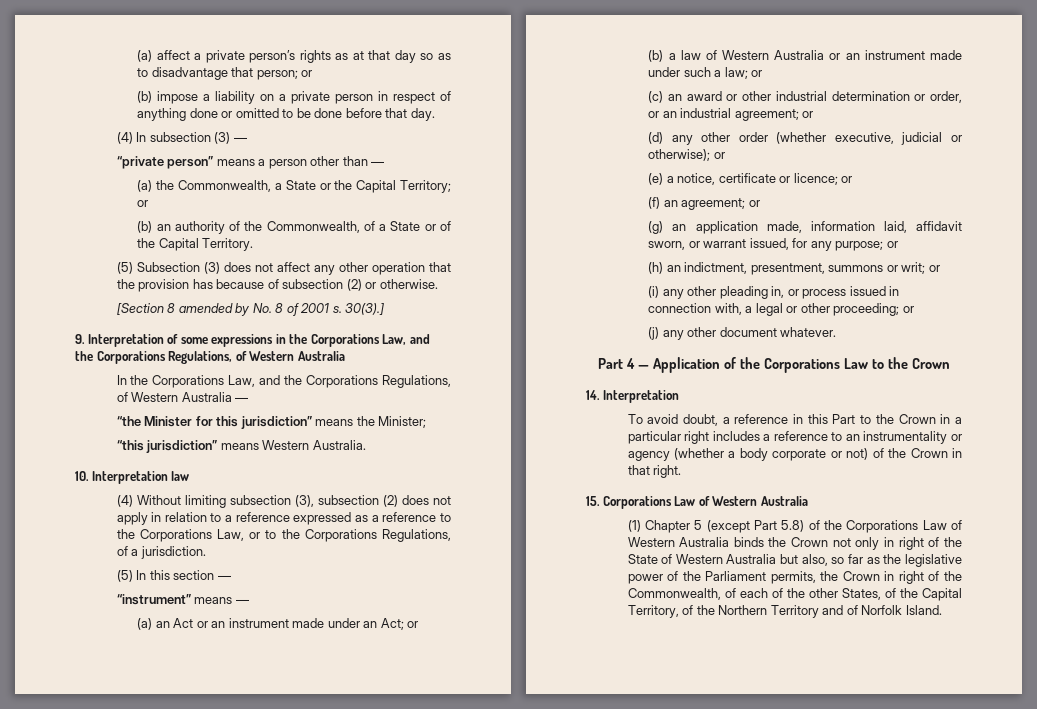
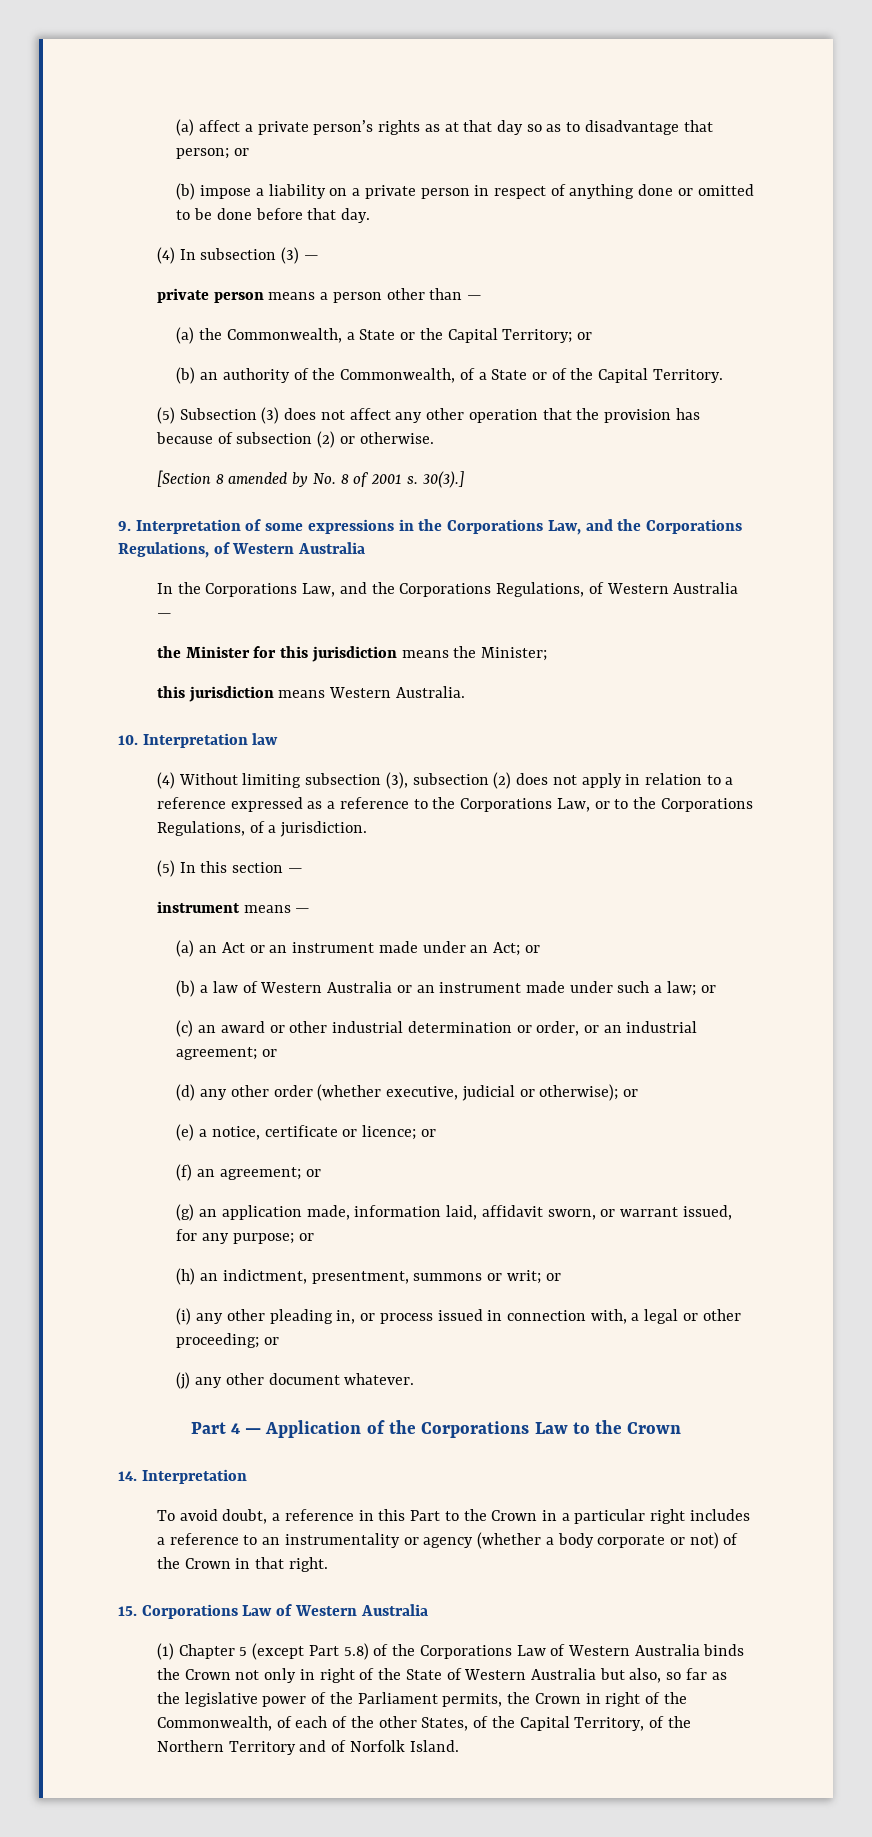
- “private person” means a person other than —
+ private person means a person other than —
- “the Minister for this jurisdiction” means the Minister;
+ the Minister for this jurisdiction means the Minister;
- “this jurisdiction” means Western Australia.
+ this jurisdiction means Western Australia.
- “instrument” means —
+ instrument means —

